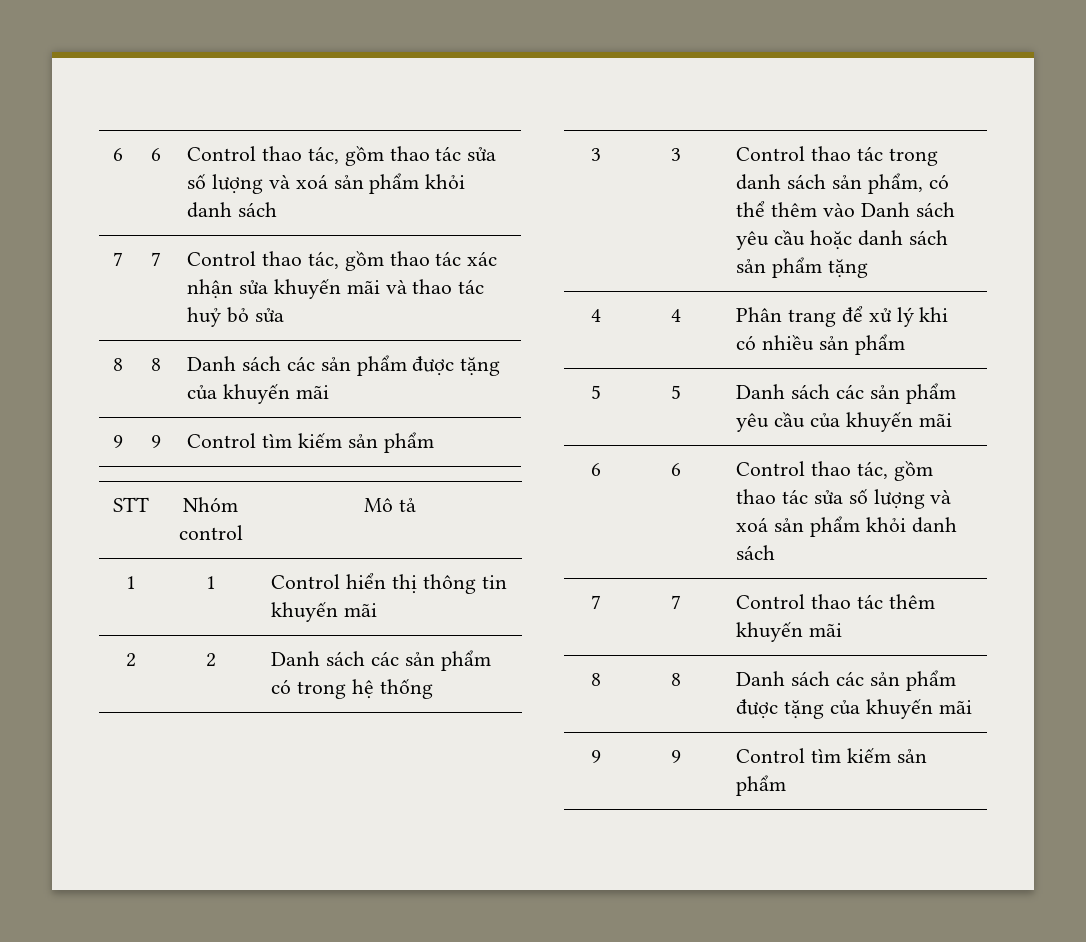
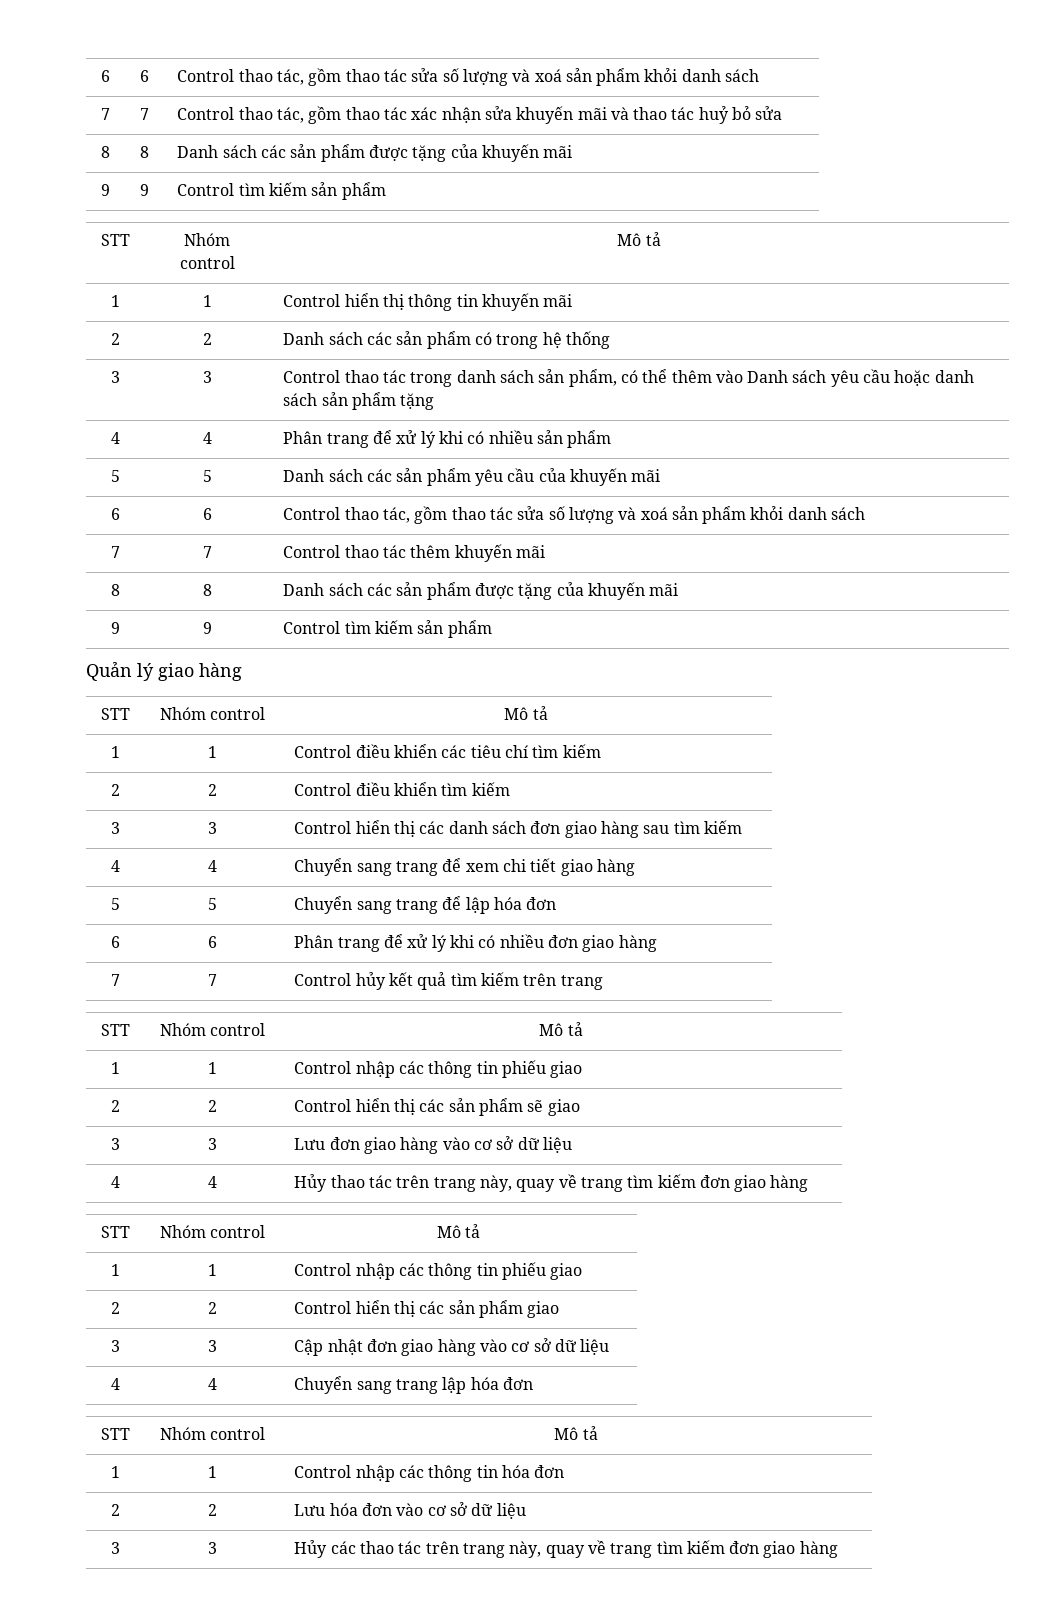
+ Quản lý giao hàng
+ STT | Nhóm control | Mô tả
+ 1 | 1 | Control điều khiển các tiêu chí tìm kiếm
+ 2 | 2 | Control điều khiển tìm kiếm
+ 3 | 3 | Control hiển thị các danh sách đơn giao hàng sau tìm kiếm
+ 4 | 4 | Chuyển sang trang để xem chi tiết giao hàng
+ 5 | 5 | Chuyển sang trang để lập hóa đơn
+ 6 | 6 | Phân trang để xử lý khi có nhiều đơn giao hàng
+ 7 | 7 | Control hủy kết quả tìm kiếm trên trang
+ STT | Nhóm control | Mô tả
+ 1 | 1 | Control nhập các thông tin phiếu giao
+ 2 | 2 | Control hiển thị các sản phẩm sẽ giao
+ 3 | 3 | Lưu đơn giao hàng vào cơ sở dữ liệu
+ 4 | 4 | Hủy thao tác trên trang này, quay về trang tìm kiếm đơn giao hàng
+ STT | Nhóm control | Mô tả
+ 1 | 1 | Control nhập các thông tin phiếu giao
+ 2 | 2 | Control hiển thị các sản phẩm giao
+ 3 | 3 | Cập nhật đơn giao hàng vào cơ sở dữ liệu
+ 4 | 4 | Chuyển sang trang lập hóa đơn
+ STT | Nhóm control | Mô tả
+ 1 | 1 | Control nhập các thông tin hóa đơn
+ 2 | 2 | Lưu hóa đơn vào cơ sở dữ liệu
+ 3 | 3 | Hủy các thao tác trên trang này, quay về trang tìm kiếm đơn giao hàng

